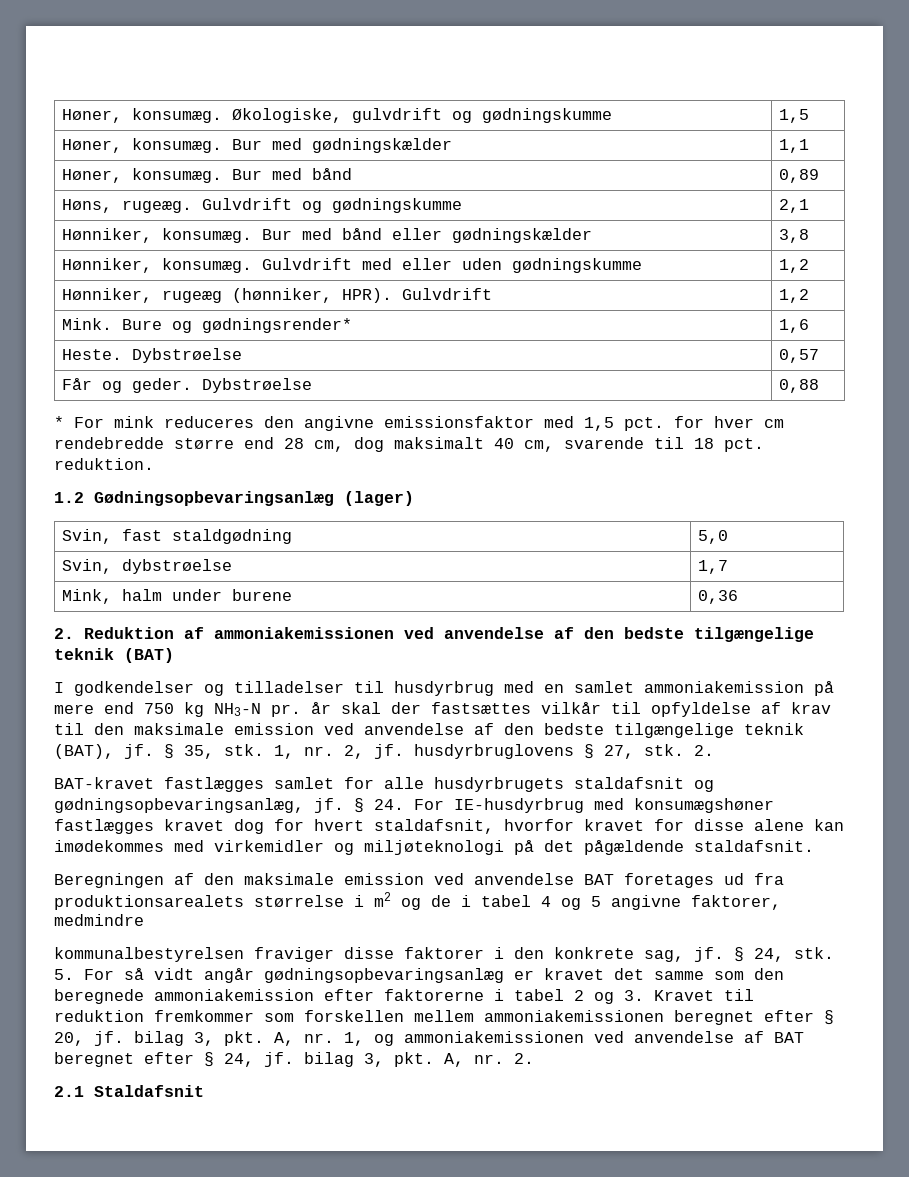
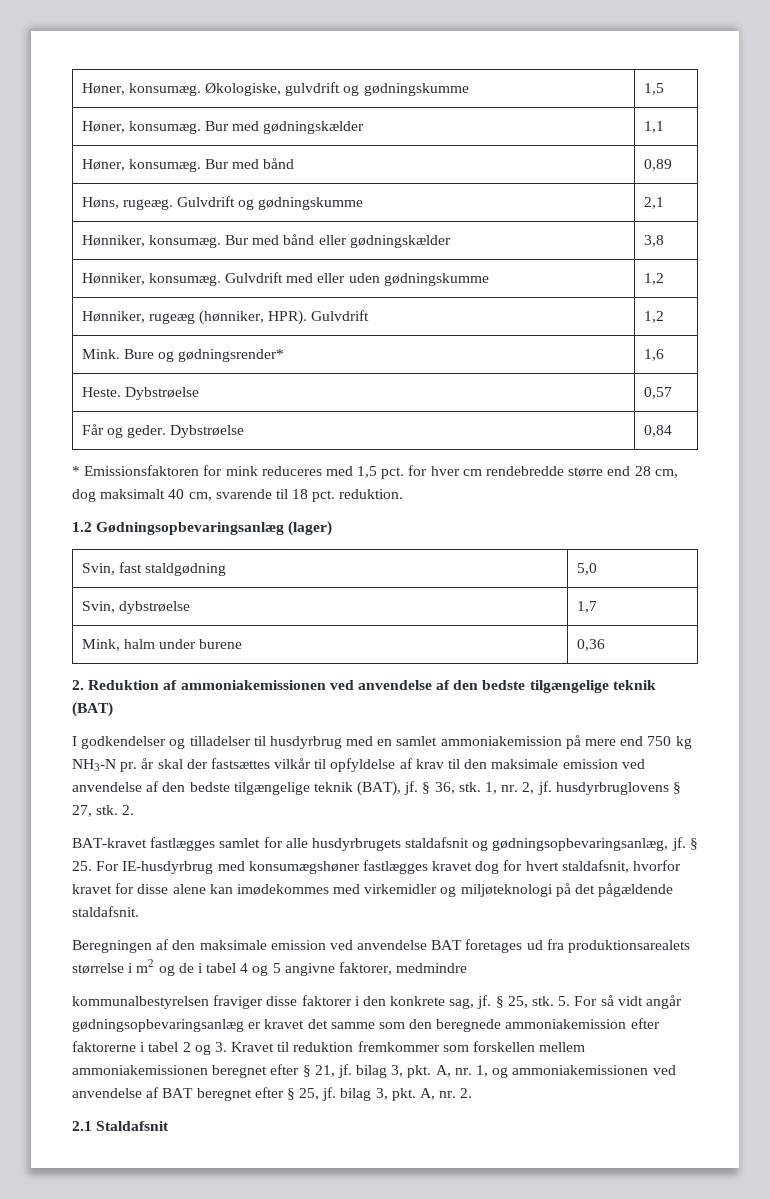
- Får og geder. Dybstrøelse | 0,88
+ Får og geder. Dybstrøelse | 0,84
- * For mink reduceres den angivne emissionsfaktor med 1,5 pct. for hver cm rendebredde større end 28 cm, dog maksimalt 40 cm, svarende til 18 pct. reduktion.
+ * Emissionsfaktoren for mink reduceres med 1,5 pct. for hver cm rendebredde større end 28 cm, dog maksimalt 40 cm, svarende til 18 pct. reduktion.
- § 35, stk.
+ § 36, stk.
- § 24. For IE-husdyrbrug med konsumægshøner fastlægges kravet dog for hvert staldafsnit, hvorfor kravet for disse alene kan imødekommes med virkemidler og miljøteknologi på det pågældende staldafsnit.
+ § 25. For IE-husdyrbrug med konsumægshøner fastlægges kravet dog for hvert staldafsnit, hvorfor kravet for disse alene kan imødekommes med virkemidler og miljøteknologi på det pågældende staldafsnit.
- § 24, stk.
+ § 25, stk.
- 5. For så vidt angår gødningsopbevaringsanlæg er kravet det samme som den beregnede ammoniakemission efter faktorerne i tabel 2 og 3. Kravet til reduktion fremkommer som forskellen mellem ammoniakemissionen beregnet efter § 20, jf. bilag 3, pkt. A, nr. 1, og ammoniakemissionen ved anvendelse af BAT beregnet efter § 24, jf. bilag 3, pkt. A, nr. 2.
+ 5. For så vidt angår gødningsopbevaringsanlæg er kravet det samme som den beregnede ammoniakemission efter faktorerne i tabel 2 og 3. Kravet til reduktion fremkommer som forskellen mellem ammoniakemissionen beregnet efter § 21, jf. bilag 3, pkt. A, nr. 1, og ammoniakemissionen ved anvendelse af BAT beregnet efter § 25, jf. bilag 3, pkt. A, nr. 2.

